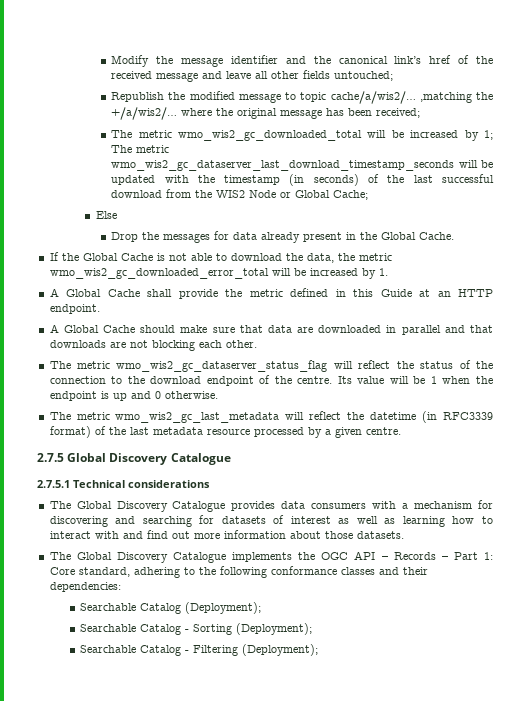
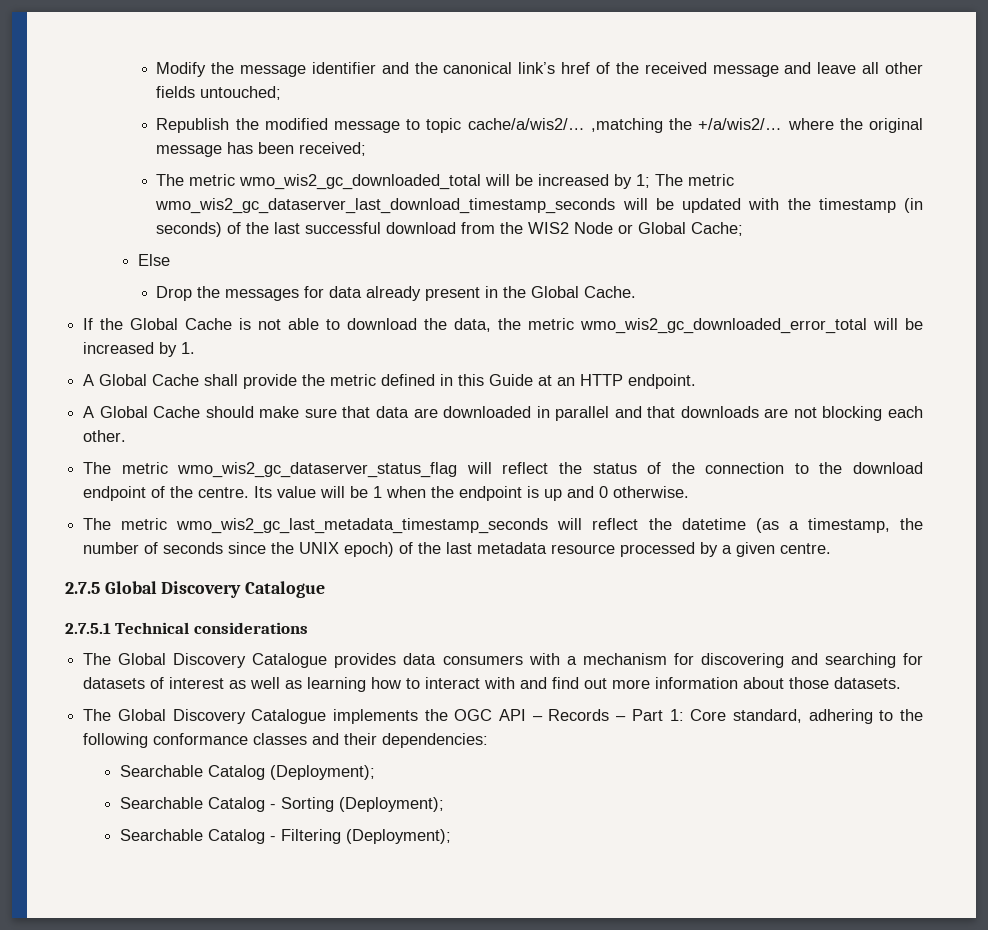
- The metric wmo_wis2_gc_last_metadata will reflect the datetime (in RFC3339 format) of the last metadata resource processed by a given centre.
+ The metric wmo_wis2_gc_last_metadata_timestamp_seconds will reflect the datetime (as a timestamp, the number of seconds since the UNIX epoch) of the last metadata resource processed by a given centre.

